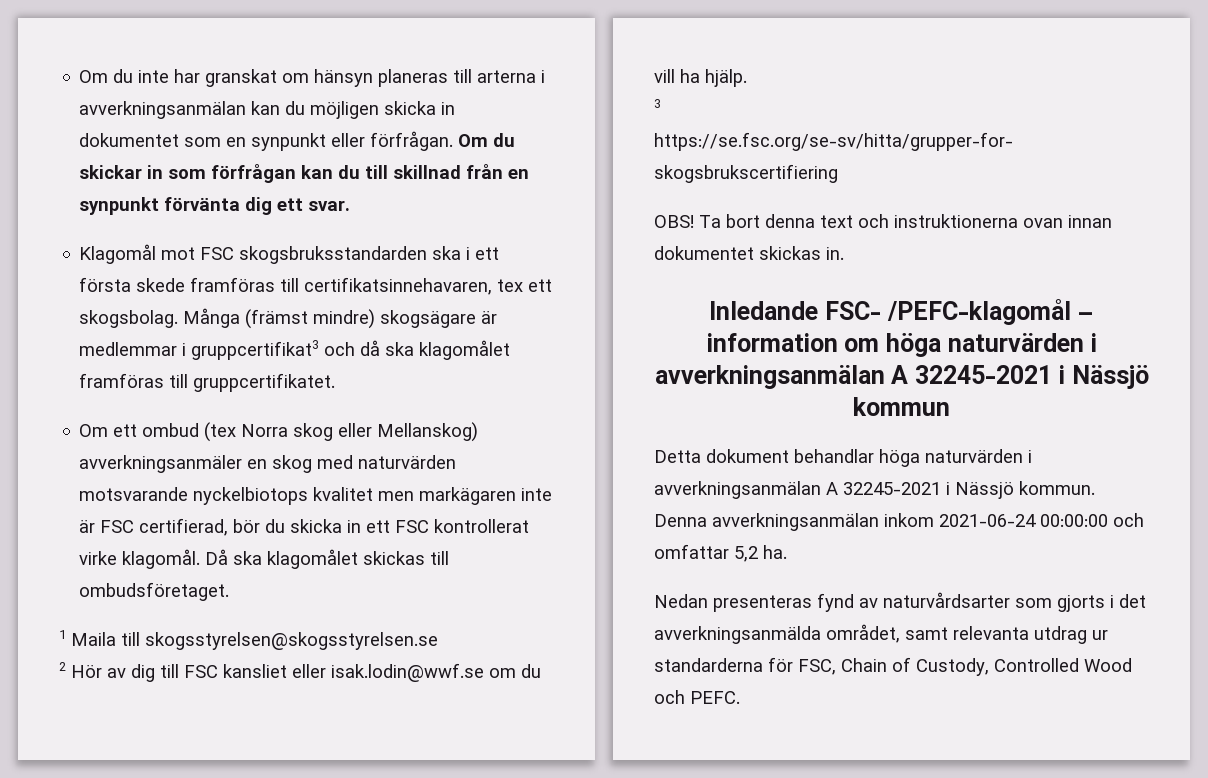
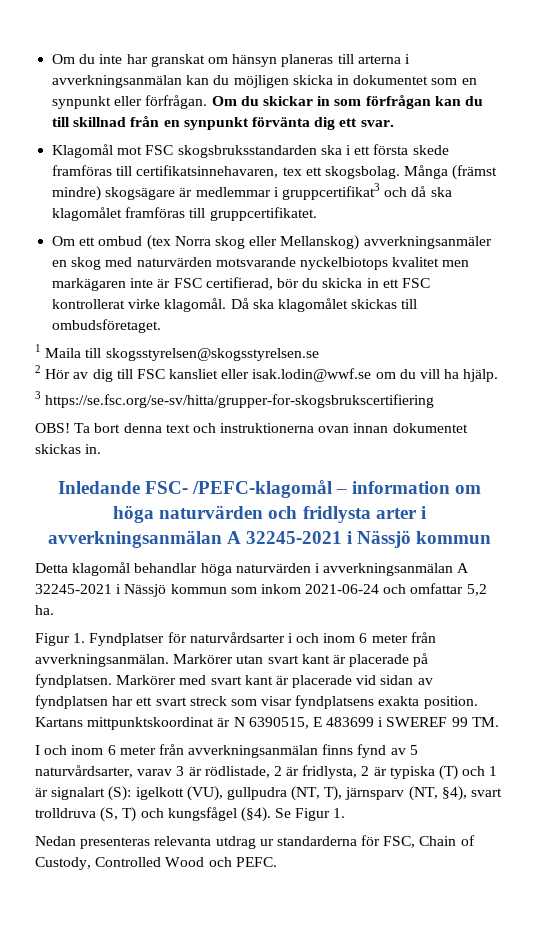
- Inledande FSC- /PEFC-klagomål – information om höga naturvärden i avverkningsanmälan A 32245-2021 i Nässjö kommun
+ Inledande FSC- /PEFC-klagomål – information om höga naturvärden och fridlysta arter i avverkningsanmälan A 32245-2021 i Nässjö kommun
- Detta dokument behandlar höga naturvärden i avverkningsanmälan A 32245-2021 i Nässjö kommun. Denna avverkningsanmälan inkom 2021-06-24 00:00:00 och omfattar 5,2 ha.
+ Detta klagomål behandlar höga naturvärden i avverkningsanmälan A 32245-2021 i Nässjö kommun som inkom 2021-06-24 och omfattar 5,2 ha.
- Nedan presenteras fynd av naturvårdsarter som gjorts i det avverkningsanmälda området, samt relevanta utdrag ur standarderna för FSC, Chain of Custody, Controlled Wood och PEFC.
+ Figur 1. Fyndplatser för naturvårdsarter i och inom 6 meter från avverkningsanmälan. Markörer utan svart kant är placerade på fyndplatsen. Markörer med svart kant är placerade vid sidan av fyndplatsen har ett svart streck som visar fyndplatsens exakta position. Kartans mittpunktskoordinat är N 6390515, E 483699 i SWEREF 99 TM.
+ I och inom 6 meter från avverkningsanmälan finns fynd av 5 naturvårdsarter, varav 3 är rödlistade, 2 är fridlysta, 2 är typiska (T) och 1 är signalart (S): igelkott (VU), gullpudra (NT, T), järnsparv (NT, §4), svart trolldruva (S, T) och kungsfågel (§4). Se Figur 1.
+ Nedan presenteras relevanta utdrag ur standarderna för FSC, Chain of Custody, Controlled Wood och PEFC.

